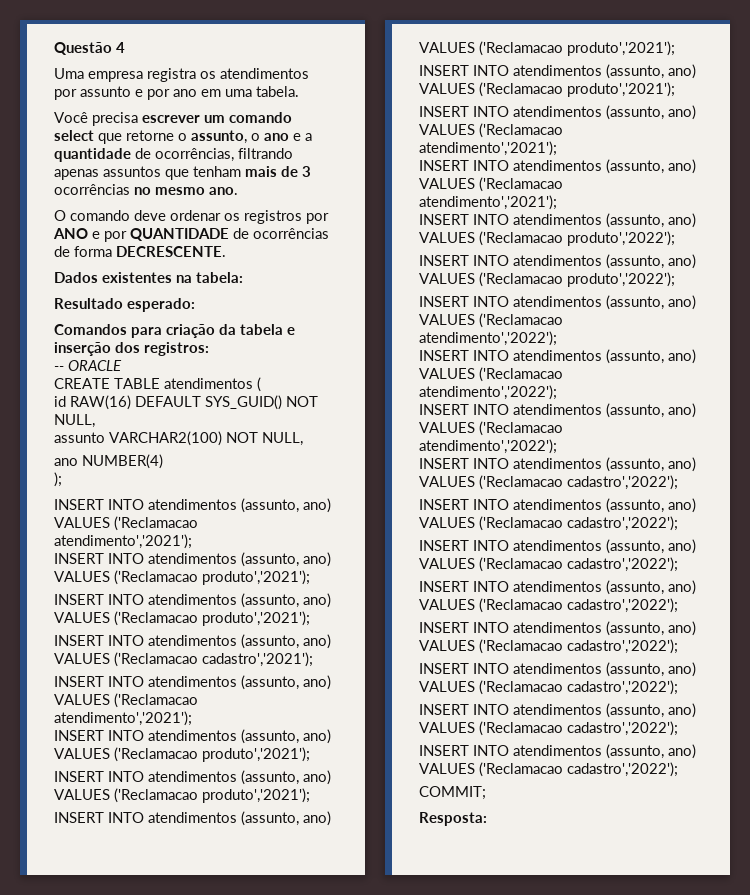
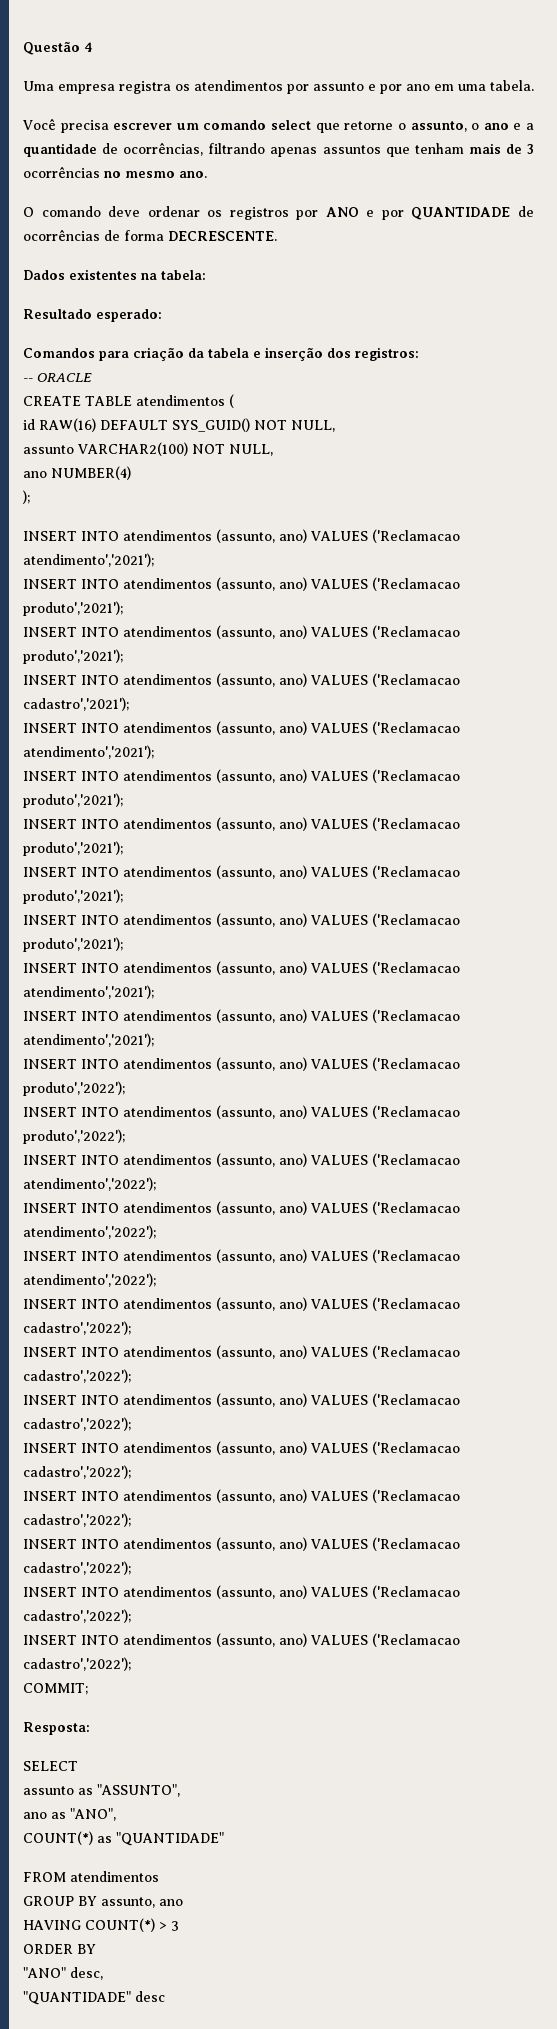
+ SELECT
+ assunto as "ASSUNTO",
+ ano as "ANO",
+ COUNT(*) as "QUANTIDADE"
+ FROM atendimentos
+ GROUP BY assunto, ano
+ HAVING COUNT(*) > 3
+ ORDER BY
+ "ANO" desc,
+ "QUANTIDADE" desc

